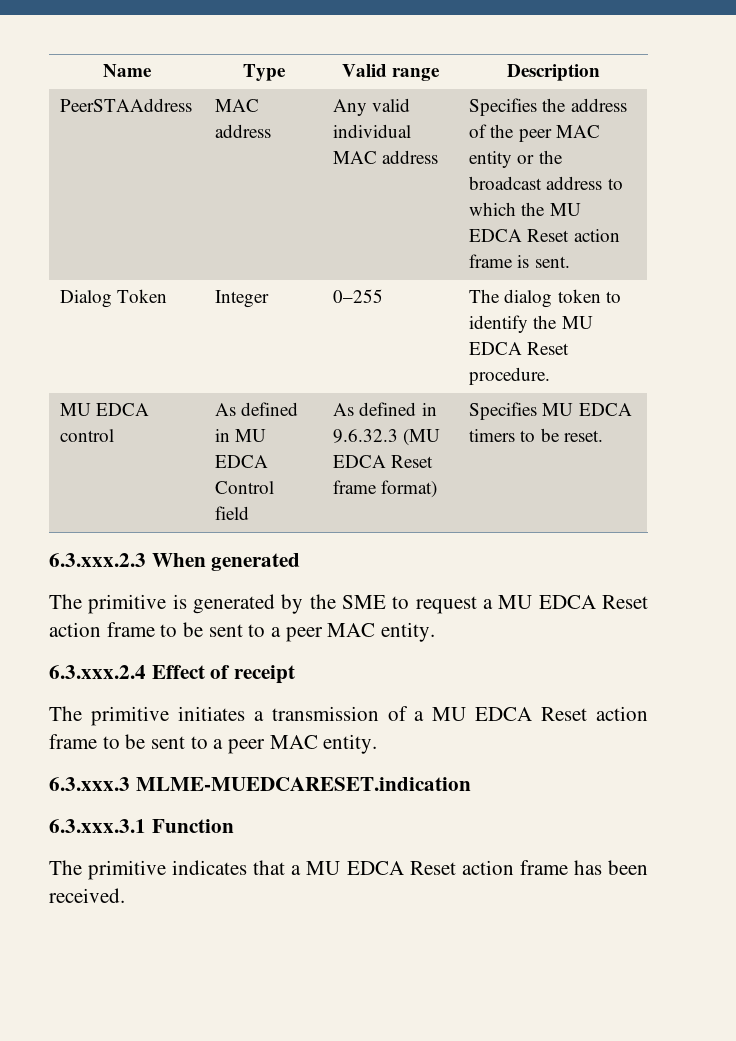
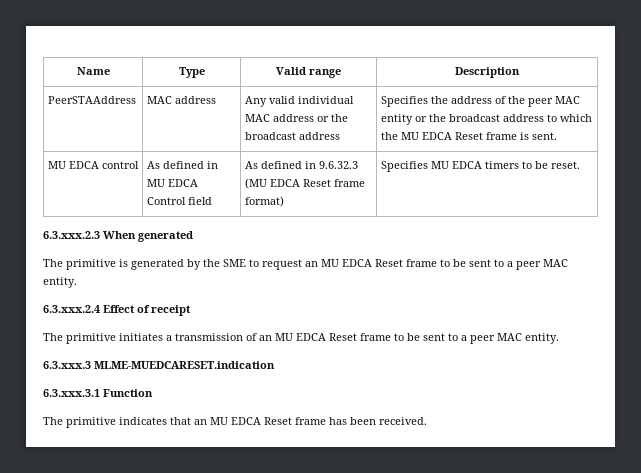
- PeerSTAAddress | MAC address | Any valid individual MAC address | Specifies the address of the peer MAC entity or the broadcast address to which the MU EDCA Reset action frame is sent.
+ PeerSTAAddress | MAC address | Any valid individual MAC address or the broadcast address | Specifies the address of the peer MAC entity or the broadcast address to which the MU EDCA Reset frame is sent.
- Dialog Token | Integer | 0–255 | The dialog token to identify the MU EDCA Reset procedure.
- The primitive is generated by the SME to request a MU EDCA Reset action frame to be sent to a peer MAC entity.
+ The primitive is generated by the SME to request an MU EDCA Reset frame to be sent to a peer MAC entity.
- The primitive initiates a transmission of a MU EDCA Reset action frame to be sent to a peer MAC entity.
+ The primitive initiates a transmission of an MU EDCA Reset frame to be sent to a peer MAC entity.
- The primitive indicates that a MU EDCA Reset action frame has been received.
+ The primitive indicates that an MU EDCA Reset frame has been received.

